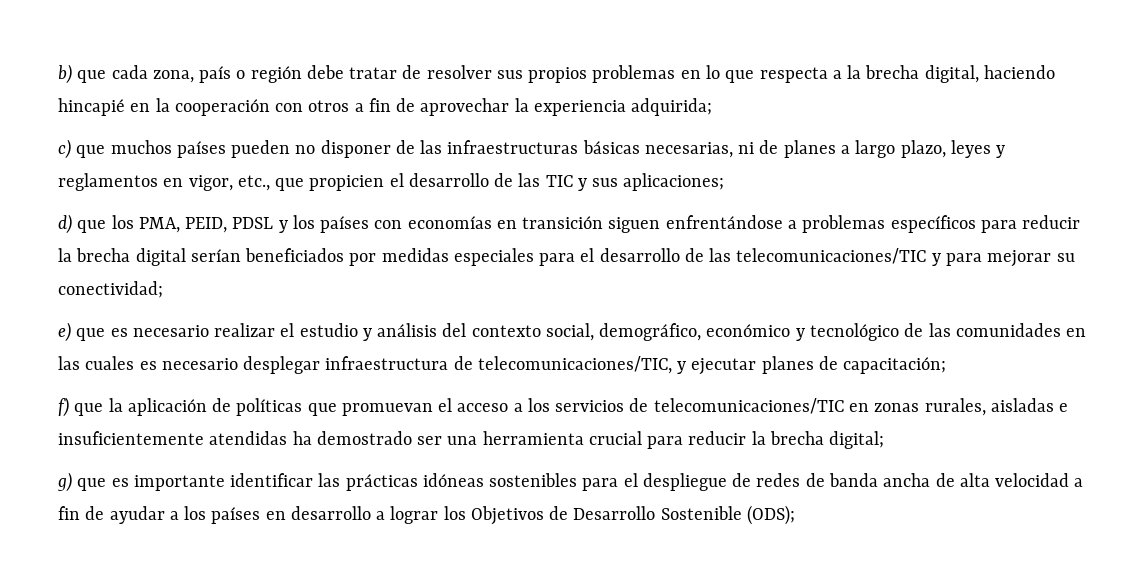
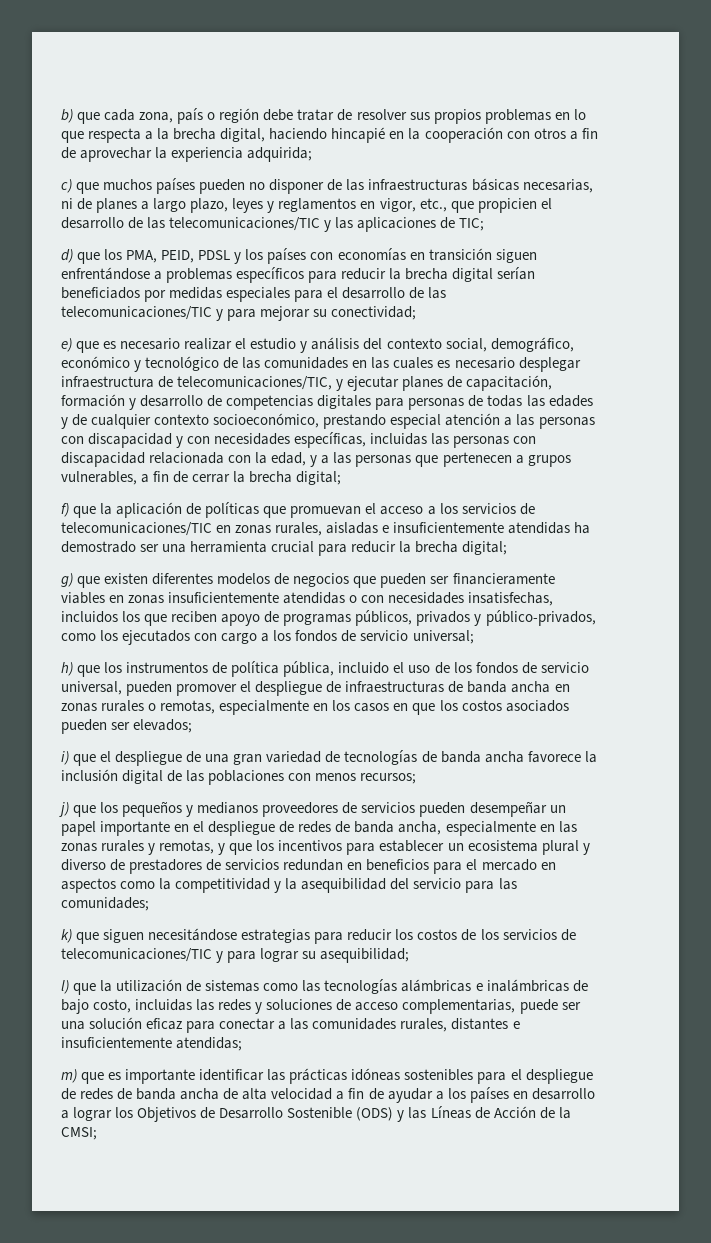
- c) que muchos países pueden no disponer de las infraestructuras básicas necesarias, ni de planes a largo plazo, leyes y reglamentos en vigor, etc., que propicien el desarrollo de las TIC y sus aplicaciones;
+ c) que muchos países pueden no disponer de las infraestructuras básicas necesarias, ni de planes a largo plazo, leyes y reglamentos en vigor, etc., que propicien el desarrollo de las telecomunicaciones/TIC y las aplicaciones de TIC;
- e) que es necesario realizar el estudio y análisis del contexto social, demográfico, económico y tecnológico de las comunidades en las cuales es necesario desplegar infraestructura de telecomunicaciones/TIC, y ejecutar planes de capacitación;
+ e) que es necesario realizar el estudio y análisis del contexto social, demográfico, económico y tecnológico de las comunidades en las cuales es necesario desplegar infraestructura de telecomunicaciones/TIC, y ejecutar planes de capacitación, formación y desarrollo de competencias digitales para personas de todas las edades y de cualquier contexto socioeconómico, prestando especial atención a las personas con discapacidad y con necesidades específicas, incluidas las personas con discapacidad relacionada con la edad, y a las personas que pertenecen a grupos vulnerables, a fin de cerrar la brecha digital;
- g) que es importante identificar las prácticas idóneas sostenibles para el despliegue de redes de banda ancha de alta velocidad a fin de ayudar a los países en desarrollo a lograr los Objetivos de Desarrollo Sostenible (ODS);
+ g) que existen diferentes modelos de negocios que pueden ser financieramente viables en zonas insuficientemente atendidas o con necesidades insatisfechas, incluidos los que reciben apoyo de programas públicos, privados y público-privados, como los ejecutados con cargo a los fondos de servicio universal;
+ h) que los instrumentos de política pública, incluido el uso de los fondos de servicio universal, pueden promover el despliegue de infraestructuras de banda ancha en zonas rurales o remotas, especialmente en los casos en que los costos asociados pueden ser elevados;
+ i) que el despliegue de una gran variedad de tecnologías de banda ancha favorece la inclusión digital de las poblaciones con menos recursos;
+ j) que los pequeños y medianos proveedores de servicios pueden desempeñar un papel importante en el despliegue de redes de banda ancha, especialmente en las zonas rurales y remotas, y que los incentivos para establecer un ecosistema plural y diverso de prestadores de servicios redundan en beneficios para el mercado en aspectos como la competitividad y la asequibilidad del servicio para las comunidades;
+ k) que siguen necesitándose estrategias para reducir los costos de los servicios de telecomunicaciones/TIC y para lograr su asequibilidad;
+ l) que la utilización de sistemas como las tecnologías alámbricas e inalámbricas de bajo costo, incluidas las redes y soluciones de acceso complementarias, puede ser una solución eficaz para conectar a las comunidades rurales, distantes e insuficientemente atendidas;
+ m) que es importante identificar las prácticas idóneas sostenibles para el despliegue de redes de banda ancha de alta velocidad a fin de ayudar a los países en desarrollo a lograr los Objetivos de Desarrollo Sostenible (ODS) y las Líneas de Acción de la CMSI;

